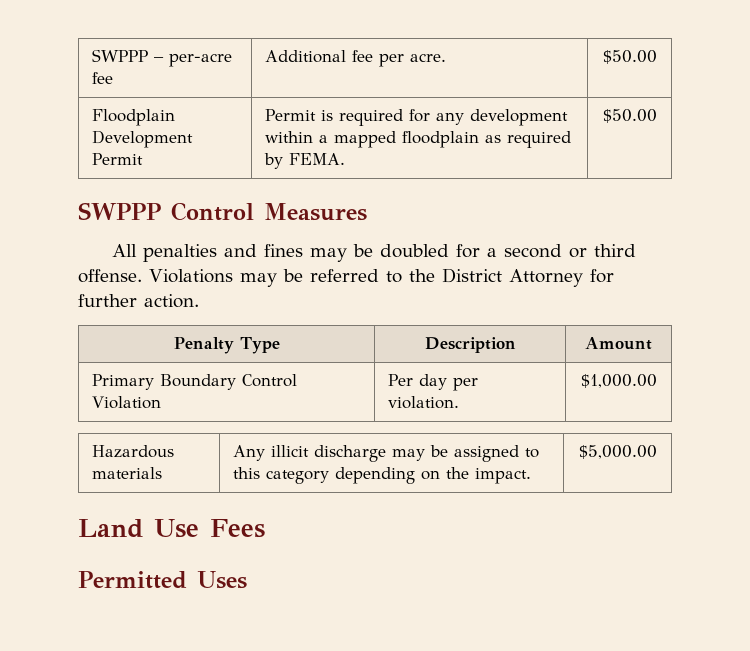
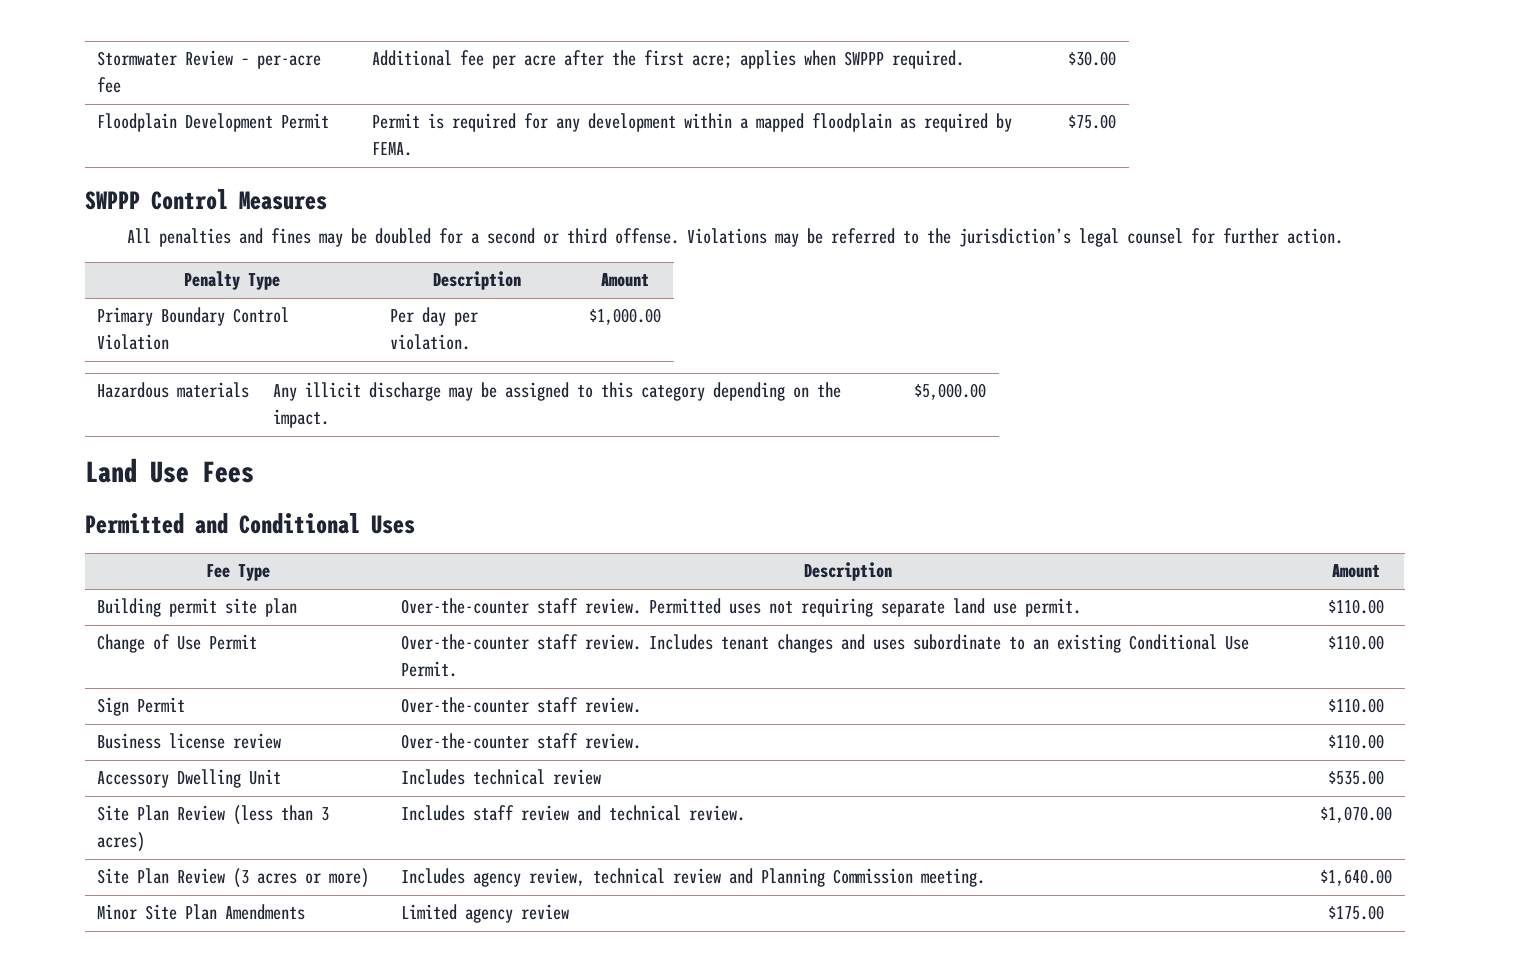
- SWPPP – per-acre fee | Additional fee per acre. | $50.00
+ Stormwater Review – per-acre fee | Additional fee per acre after the first acre; applies when SWPPP required. | $30.00
- Floodplain Development Permit | Permit is required for any development within a mapped floodplain as required by FEMA. | $50.00
+ Floodplain Development Permit | Permit is required for any development within a mapped floodplain as required by FEMA. | $75.00
- Violations may be referred to the District Attorney for further action.
+ Violations may be referred to the jurisdiction’s legal counsel for further action.
- Permitted Uses
+ Permitted and Conditional Uses
+ Fee Type | Description | Amount
+ Building permit site plan | Over-the-counter staff review. Permitted uses not requiring separate land use permit. | $110.00
+ Change of Use Permit | Over-the-counter staff review. Includes tenant changes and uses subordinate to an existing Conditional Use Permit. | $110.00
+ Sign Permit | Over-the-counter staff review. | $110.00
+ Business license review | Over-the-counter staff review. | $110.00
+ Accessory Dwelling Unit | Includes technical review | $535.00
+ Site Plan Review (less than 3 acres) | Includes staff review and technical review. | $1,070.00
+ Site Plan Review (3 acres or more) | Includes agency review, technical review and Planning Commission meeting. | $1,640.00
+ Minor Site Plan Amendments | Limited agency review | $175.00

